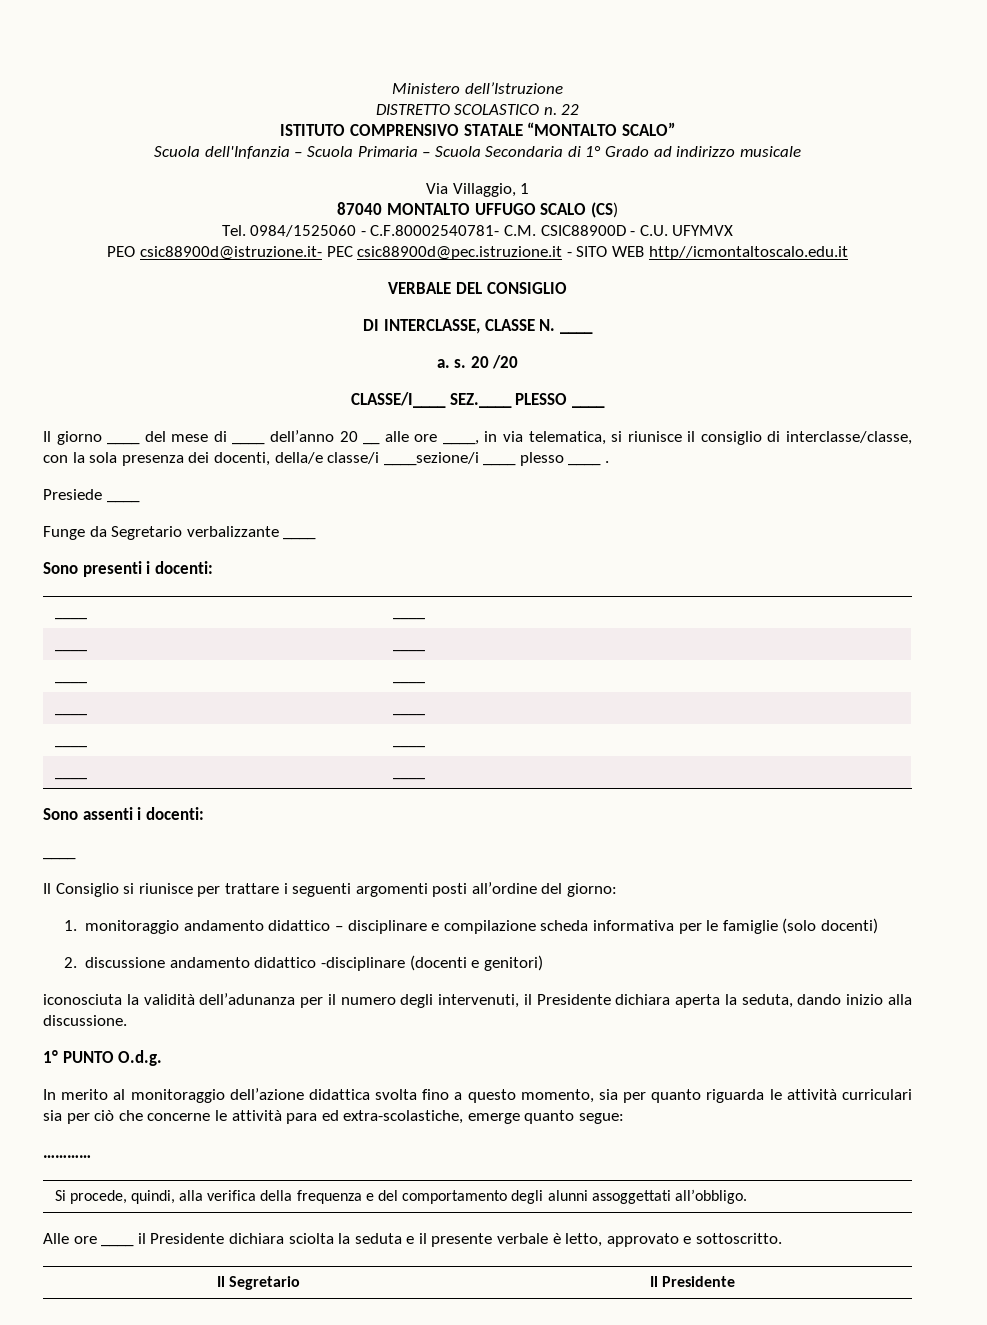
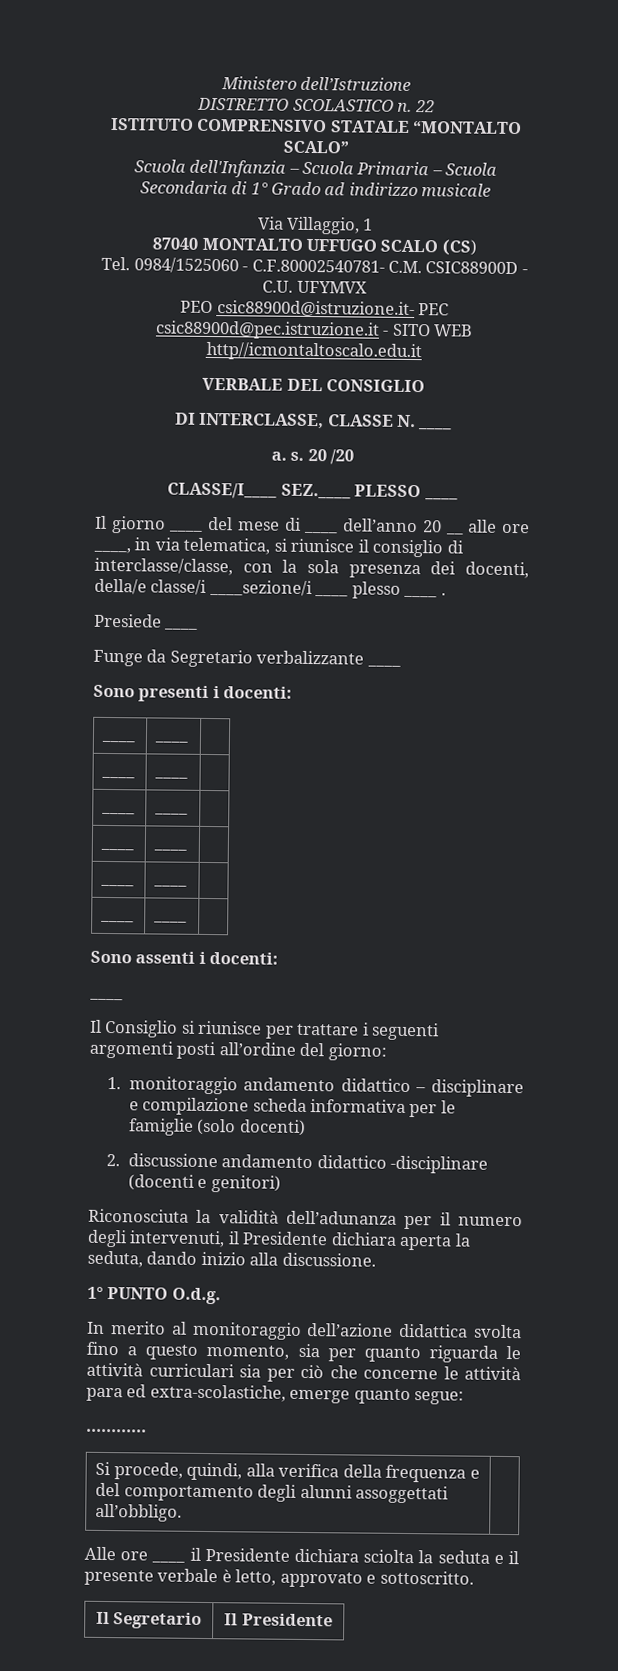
- iconosciuta la validità dell’adunanza per il numero degli intervenuti, il Presidente dichiara aperta la seduta, dando inizio alla discussione.
+ Riconosciuta la validità dell’adunanza per il numero degli intervenuti, il Presidente dichiara aperta la seduta, dando inizio alla discussione.

